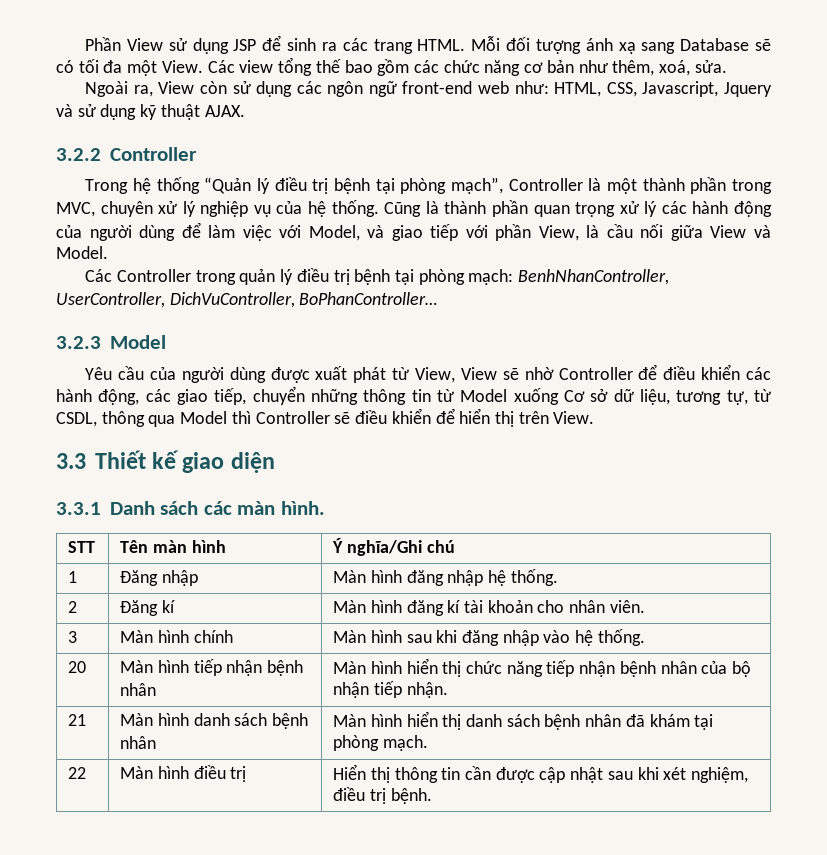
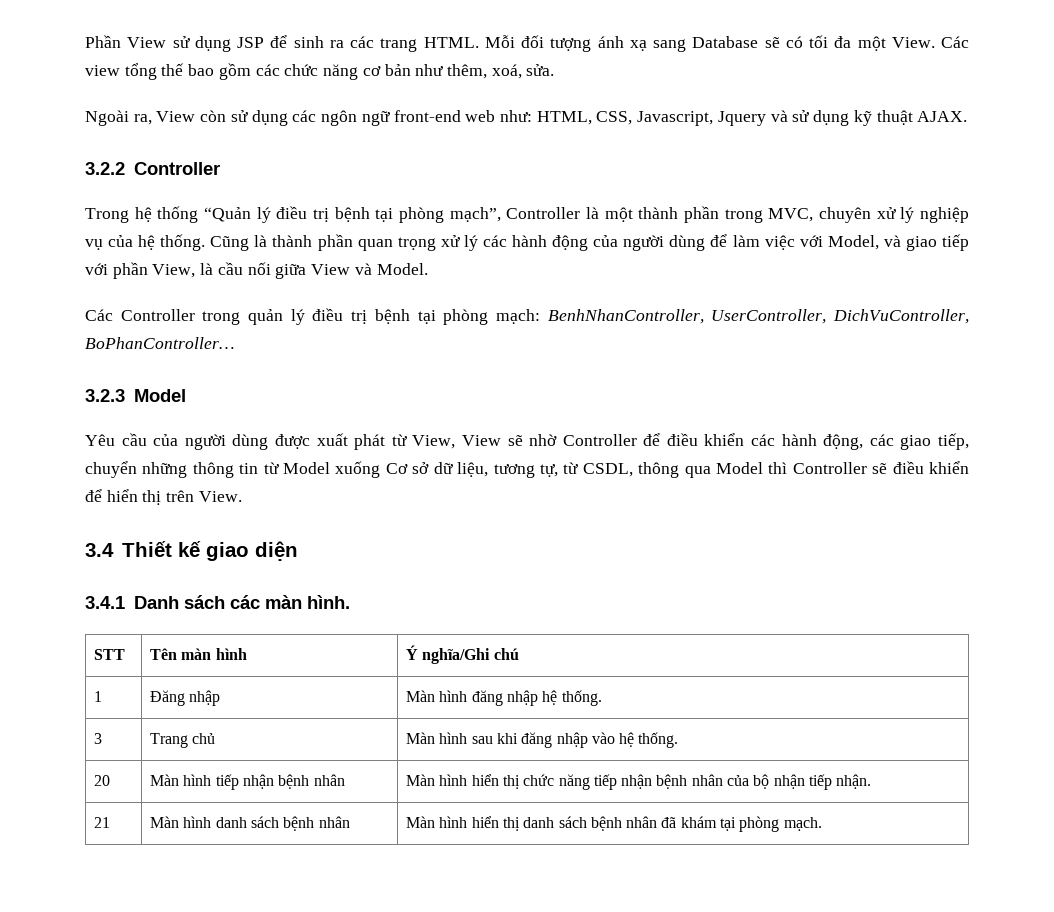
- 3.3 Thiết kế giao diện
+ 3.4 Thiết kế giao diện
- 3.3.1 Danh sách các màn hình.
+ 3.4.1 Danh sách các màn hình.
- 2 | Đăng kí | Màn hình đăng kí tài khoản cho nhân viên.
- 3 | Màn hình chính | Màn hình sau khi đăng nhập vào hệ thống.
+ 3 | Trang chủ | Màn hình sau khi đăng nhập vào hệ thống.
- 22 | Màn hình điều trị | Hiển thị thông tin cần được cập nhật sau khi xét nghiệm, điều trị bệnh.

